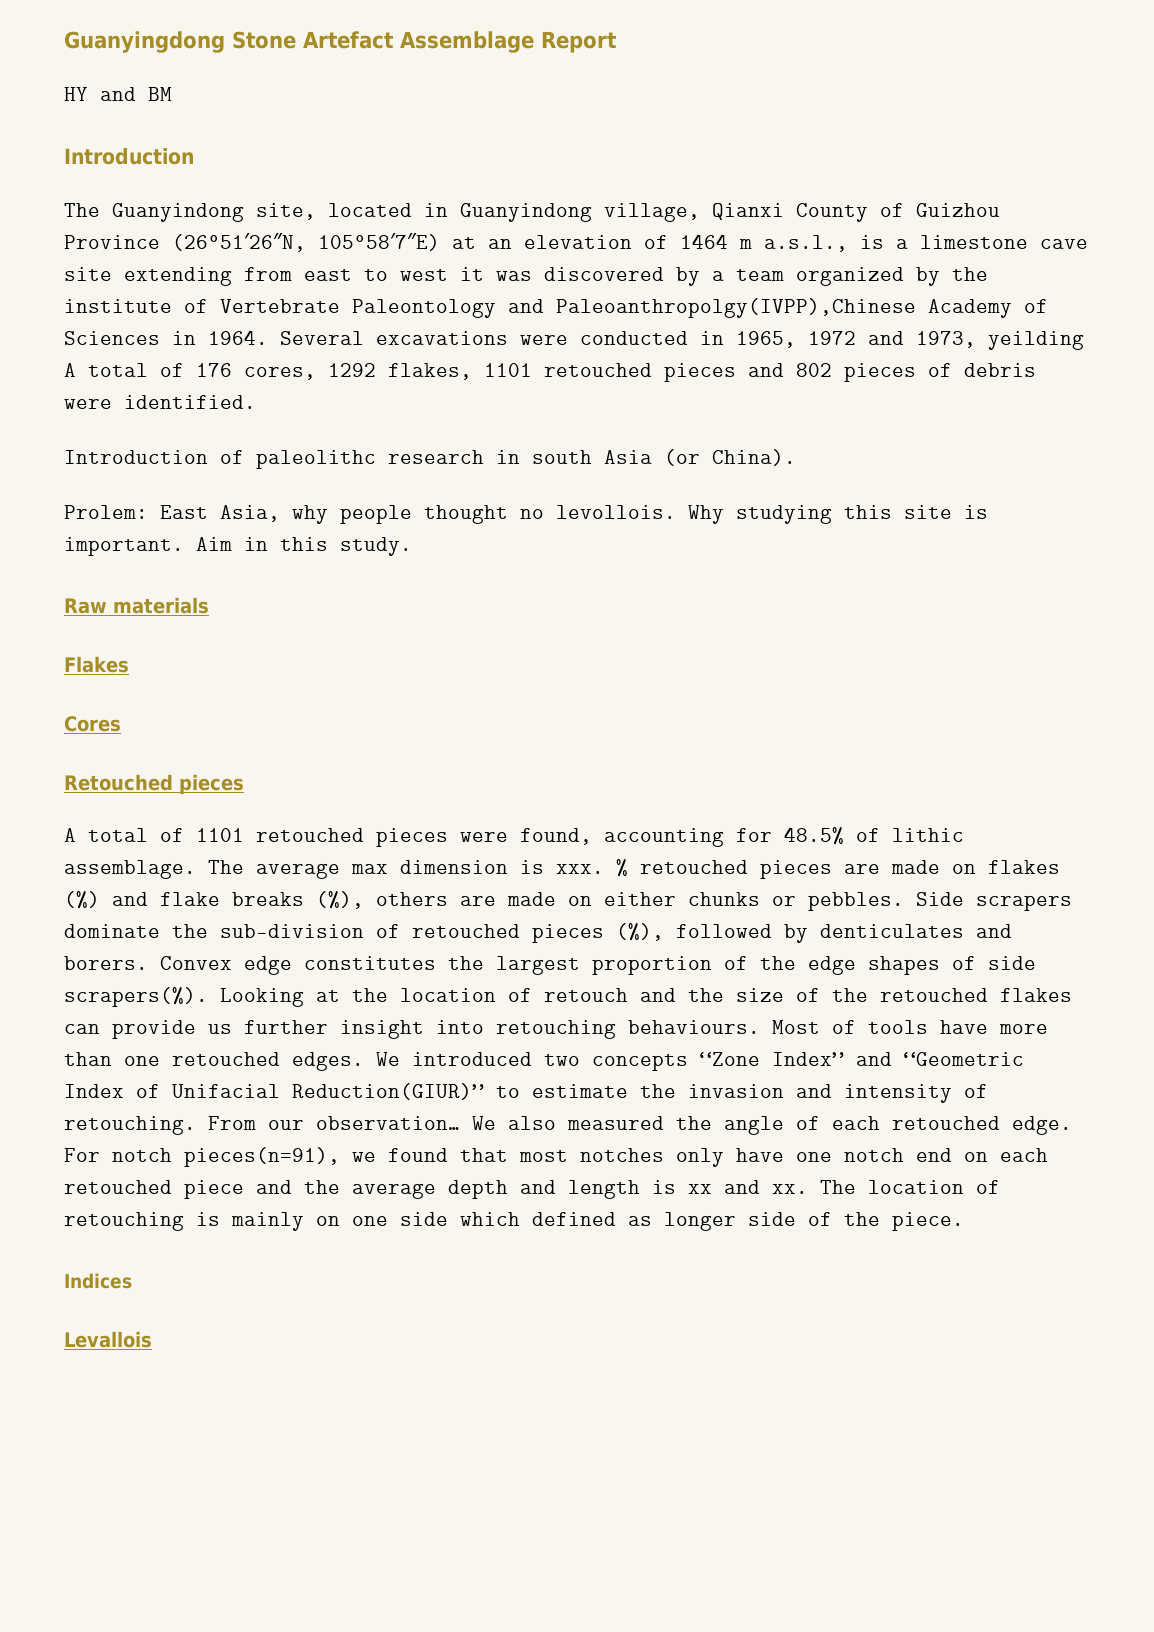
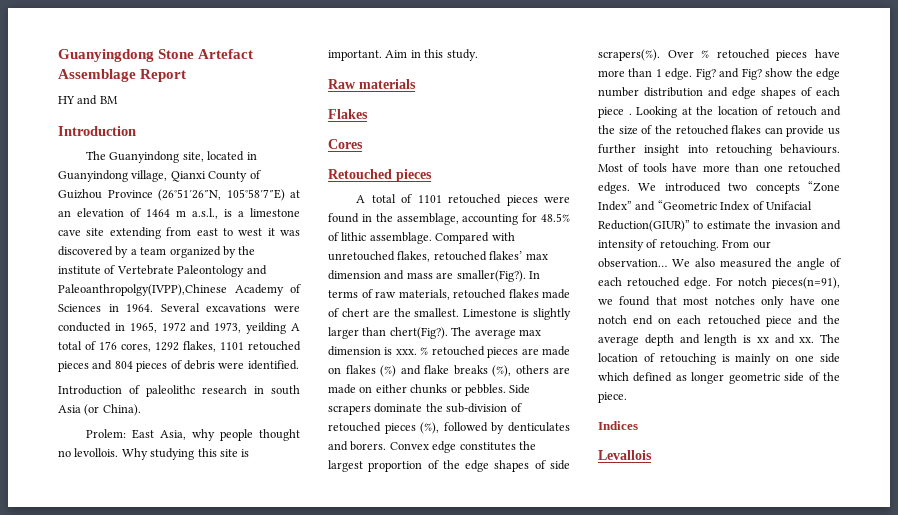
- Several excavations were conducted in 1965, 1972 and 1973, yeilding A total of 176 cores, 1292 flakes, 1101 retouched pieces and 802 pieces of debris were identified.
+ Several excavations were conducted in 1965, 1972 and 1973, yeilding A total of 176 cores, 1292 flakes, 1101 retouched pieces and 804 pieces of debris were identified.
- A total of 1101 retouched pieces were found, accounting for 48.5% of lithic assemblage.
+ A total of 1101 retouched pieces were found in the assemblage, accounting for 48.5% of lithic assemblage.
+ Compared with unretouched flakes, retouched flakes’ max dimension and mass are smaller(Fig?). In terms of raw materials, retouched flakes made of chert are the smallest. Limestone is slightly larger than chert(Fig?).
+ Over % retouched pieces have more than 1 edge. Fig? and Fig? show the edge number distribution and edge shapes of each piece .
- The location of retouching is mainly on one side which defined as longer side of the piece.
+ The location of retouching is mainly on one side which defined as longer geometric side of the piece.

